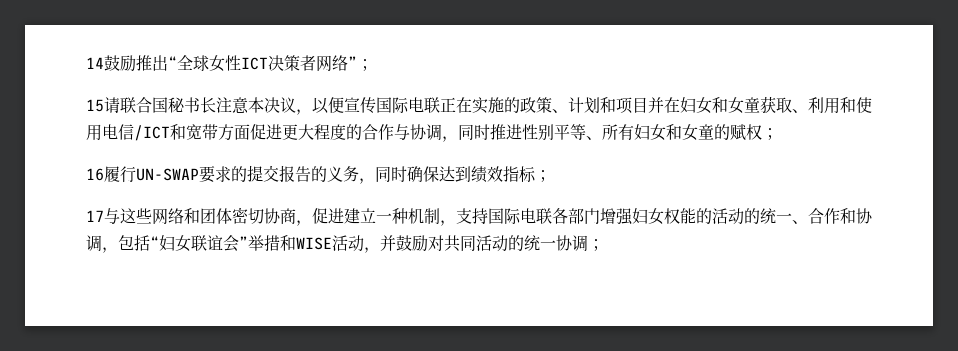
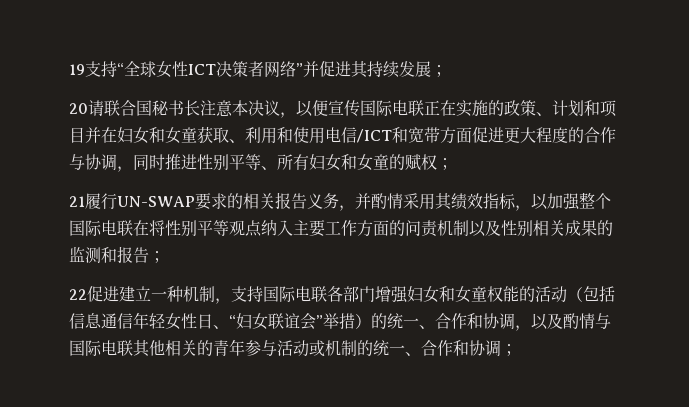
- 14鼓励推出“全球女性ICT决策者网络”；
- 15请联合国秘书长注意本决议，以便宣传国际电联正在实施的政策、计划和项目并在妇女和女童获取、利用和使用电信/ICT和宽带方面促进更大程度的合作与协调，同时推进性别平等、所有妇女和女童的赋权；
+ 19支持“全球女性ICT决策者网络”并促进其持续发展；
+ 20请联合国秘书长注意本决议，以便宣传国际电联正在实施的政策、计划和项目并在妇女和女童获取、利用和使用电信/ICT和宽带方面促进更大程度的合作与协调，同时推进性别平等、所有妇女和女童的赋权；
- 16履行UN-SWAP要求的提交报告的义务，同时确保达到绩效指标；
- 17与这些网络和团体密切协商，促进建立一种机制，支持国际电联各部门增强妇女权能的活动的统一、合作和协调，包括“妇女联谊会”举措和WISE活动，并鼓励对共同活动的统一协调；
+ 21履行UN-SWAP要求的相关报告义务，并酌情采用其绩效指标，以加强整个国际电联在将性别平等观点纳入主要工作方面的问责机制以及性别相关成果的监测和报告；
+ 22促进建立一种机制，支持国际电联各部门增强妇女和女童权能的活动（包括信息通信年轻女性日、“妇女联谊会”举措）的统一、合作和协调，以及酌情与国际电联其他相关的青年参与活动或机制的统一、合作和协调；

